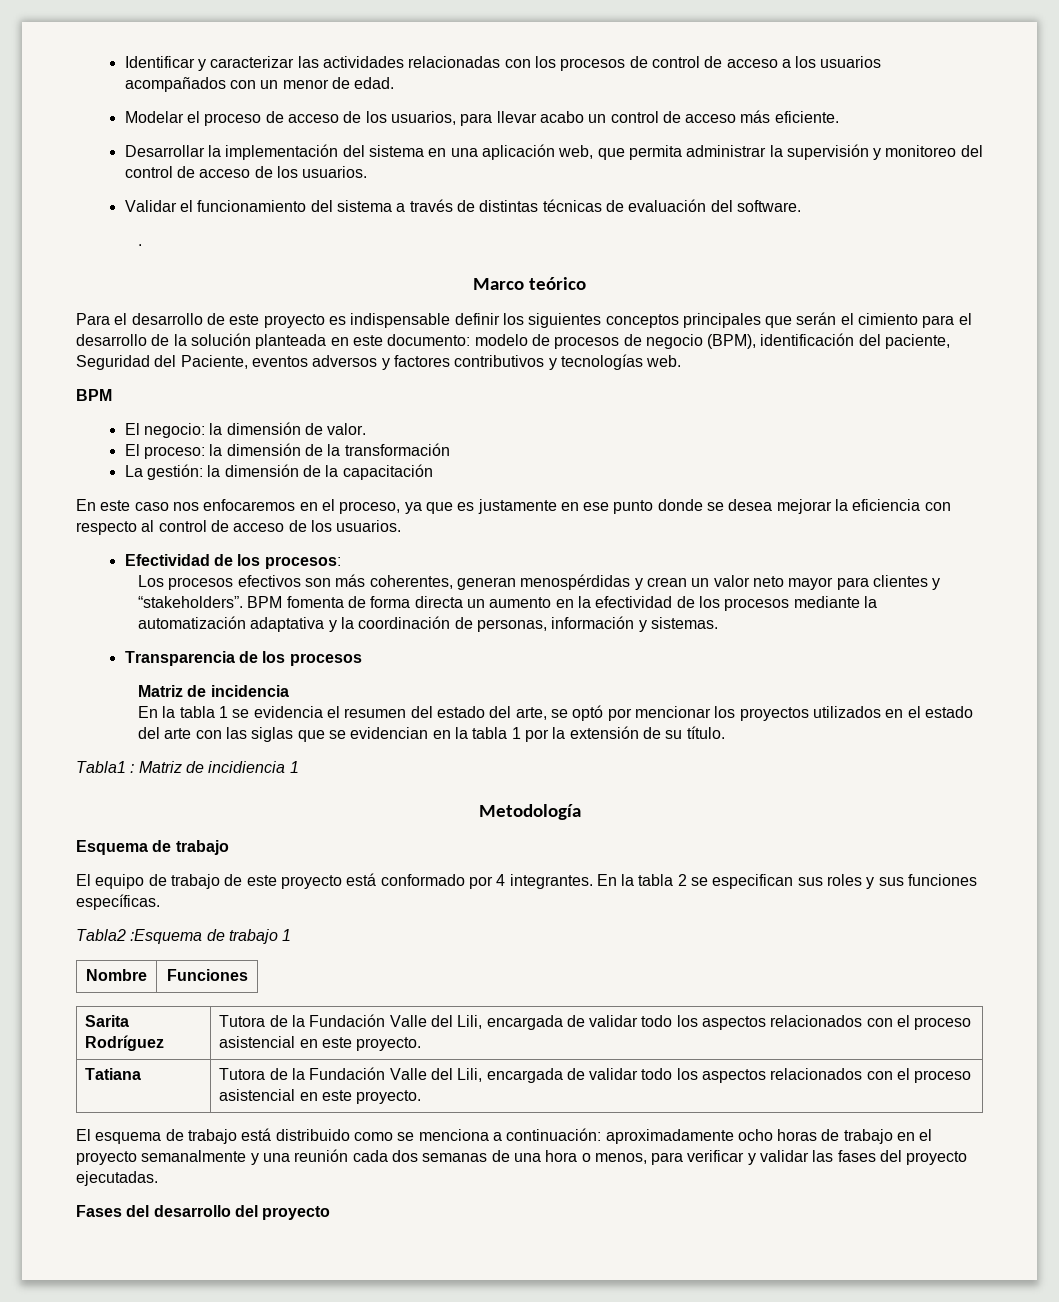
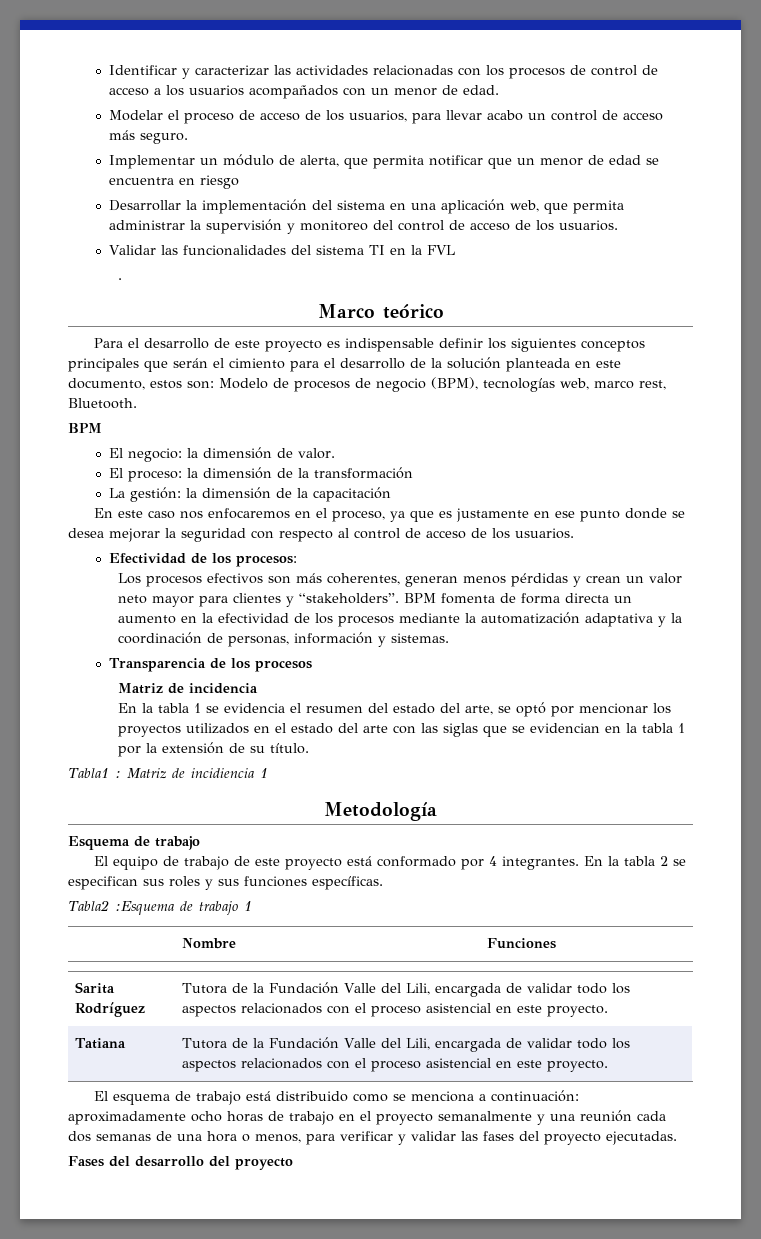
- Modelar el proceso de acceso de los usuarios, para llevar acabo un control de acceso más eficiente.
+ Modelar el proceso de acceso de los usuarios, para llevar acabo un control de acceso más seguro.
+ Implementar un módulo de alerta, que permita notificar que un menor de edad se encuentra en riesgo
- Validar el funcionamiento del sistema a través de distintas técnicas de evaluación del software.
+ Validar las funcionalidades del sistema TI en la FVL
- Para el desarrollo de este proyecto es indispensable definir los siguientes conceptos principales que serán el cimiento para el desarrollo de la solución planteada en este documento: modelo de procesos de negocio (BPM), identificación del paciente, Seguridad del Paciente, eventos adversos y factores contributivos y tecnologías web.
+ Para el desarrollo de este proyecto es indispensable definir los siguientes conceptos principales que serán el cimiento para el desarrollo de la solución planteada en este documento, estos son: Modelo de procesos de negocio (BPM), tecnologías web, marco rest, Bluetooth.
- En este caso nos enfocaremos en el proceso, ya que es justamente en ese punto donde se desea mejorar la eficiencia con respecto al control de acceso de los usuarios.
+ En este caso nos enfocaremos en el proceso, ya que es justamente en ese punto donde se desea mejorar la seguridad con respecto al control de acceso de los usuarios.
- Los procesos efectivos son más coherentes, generan menospérdidas y crean un valor neto mayor para clientes y “stakeholders”.
+ Los procesos efectivos son más coherentes, generan menos pérdidas y crean un valor neto mayor para clientes y “stakeholders”.

